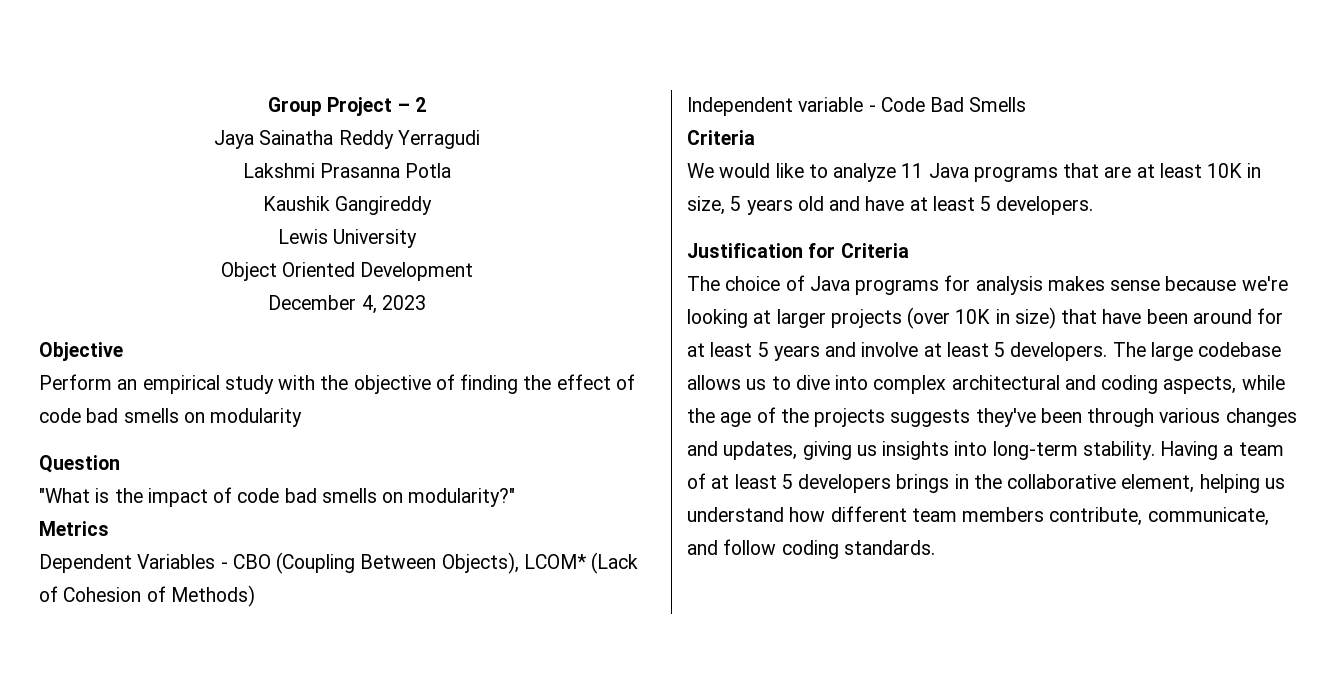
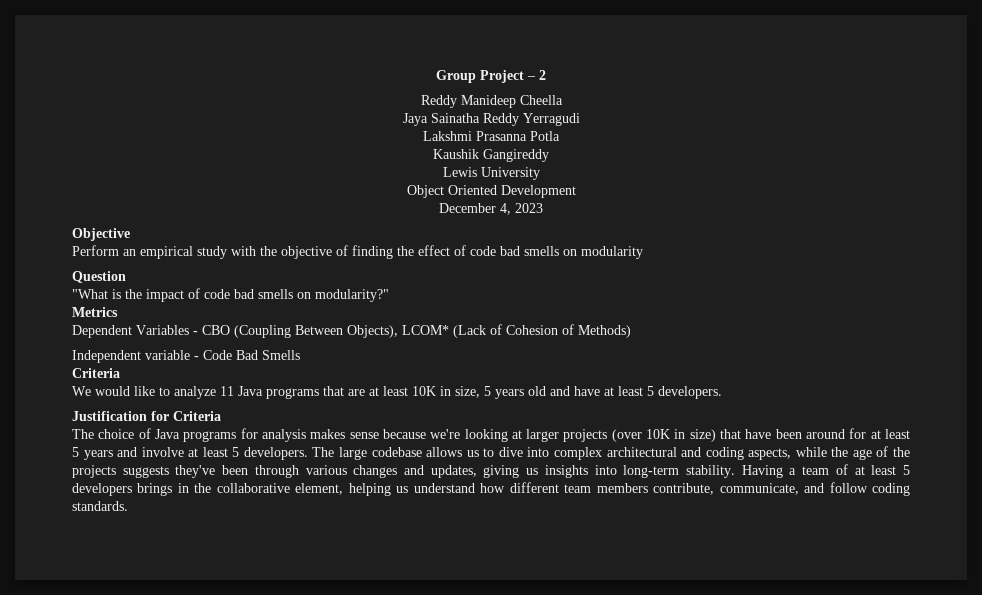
+ Reddy Manideep Cheella

